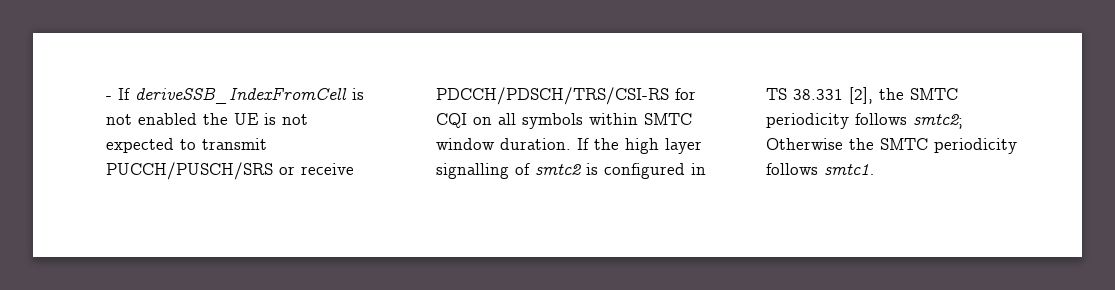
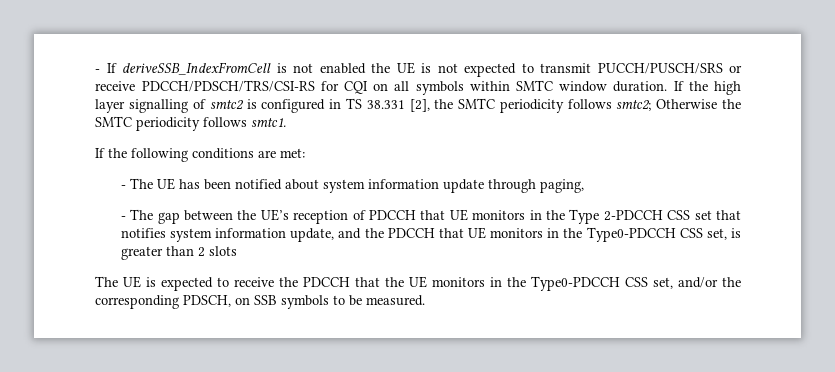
+ If the following conditions are met:
+ - The UE has been notified about system information update through paging,
+ - The gap between the UE’s reception of PDCCH that UE monitors in the Type 2-PDCCH CSS set that notifies system information update, and the PDCCH that UE monitors in the Type0-PDCCH CSS set, is greater than 2 slots
+ The UE is expected to receive the PDCCH that the UE monitors in the Type0-PDCCH CSS set, and/or the corresponding PDSCH, on SSB symbols to be measured.

